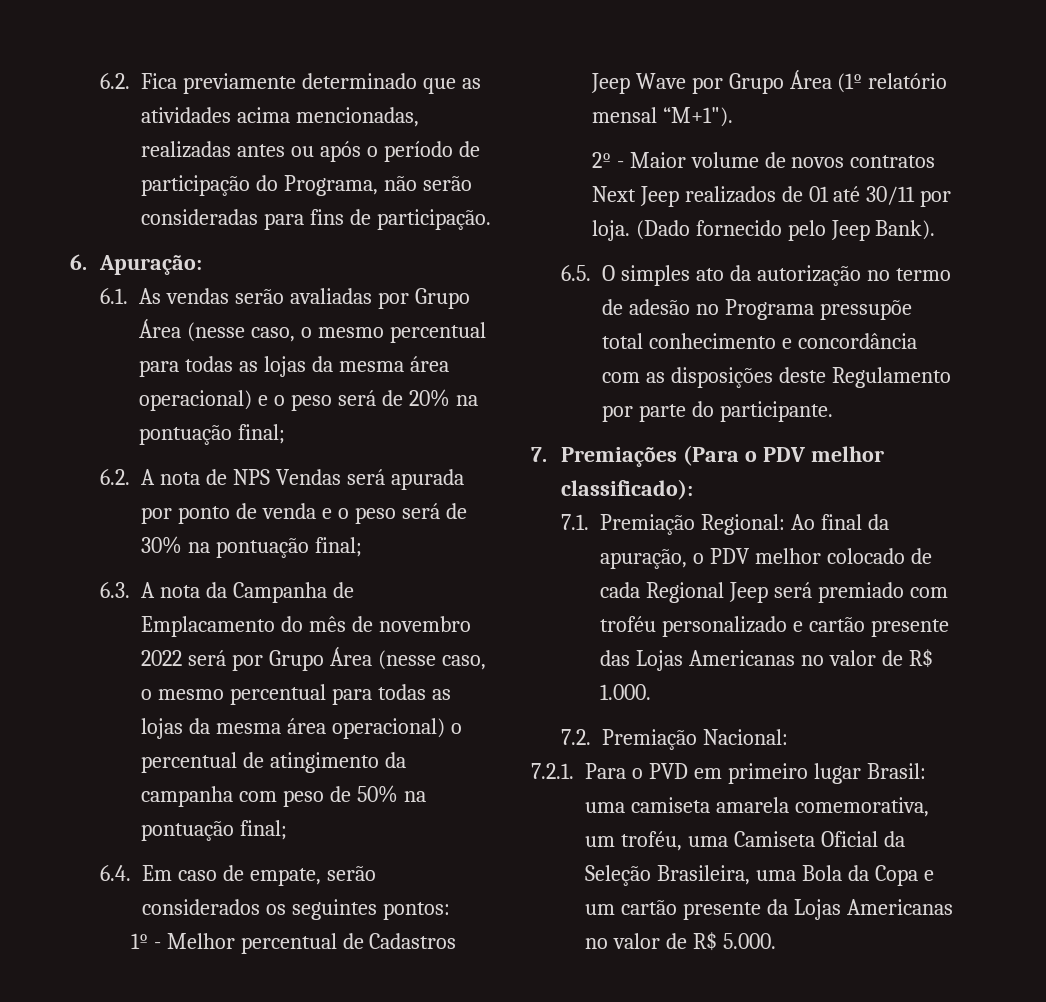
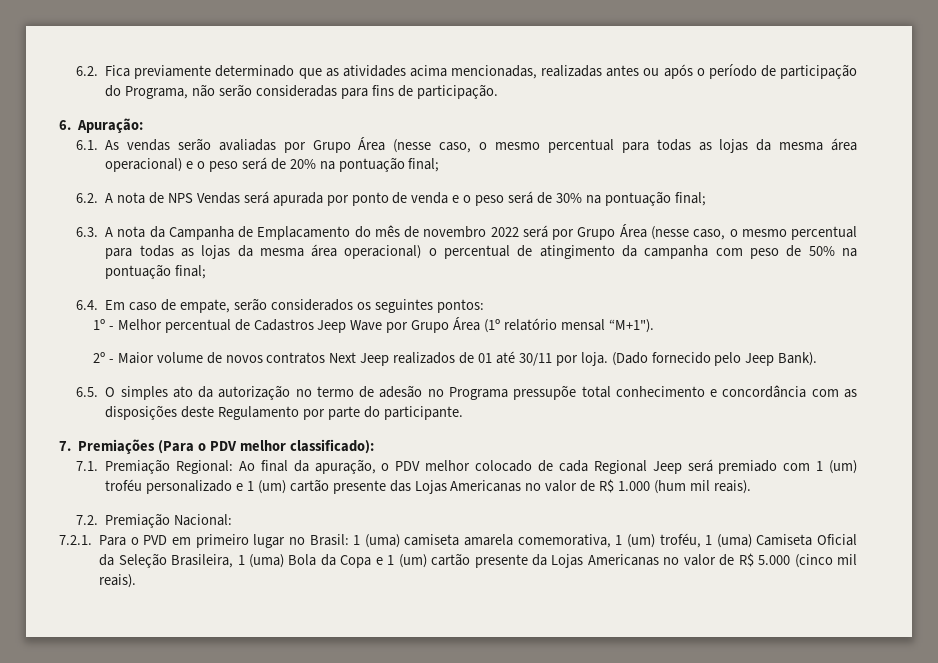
- 7.1. Premiação Regional: Ao final da apuração, o PDV melhor colocado de cada Regional Jeep será premiado com troféu personalizado e cartão presente das Lojas Americanas no valor de R$ 1.000.
+ 7.1. Premiação Regional: Ao final da apuração, o PDV melhor colocado de cada Regional Jeep será premiado com 1 (um) troféu personalizado e 1 (um) cartão presente das Lojas Americanas no valor de R$ 1.000 (hum mil reais).
- 7.2.1. Para o PVD em primeiro lugar Brasil: uma camiseta amarela comemorativa, um troféu, uma Camiseta Oficial da Seleção Brasileira, uma Bola da Copa e um cartão presente da Lojas Americanas no valor de R$ 5.000.
+ 7.2.1. Para o PVD em primeiro lugar no Brasil: 1 (uma) camiseta amarela comemorativa, 1 (um) troféu, 1 (uma) Camiseta Oficial da Seleção Brasileira, 1 (uma) Bola da Copa e 1 (um) cartão presente da Lojas Americanas no valor de R$ 5.000 (cinco mil reais).

